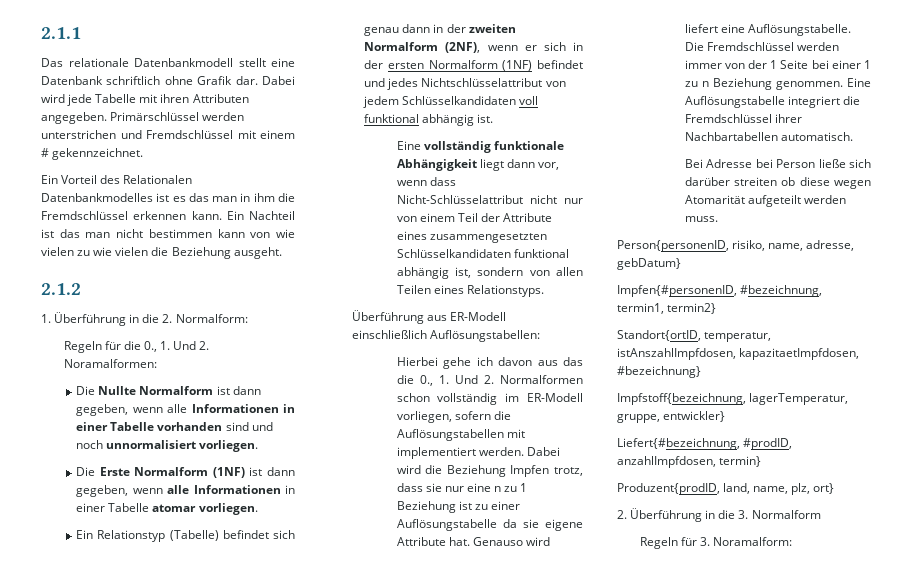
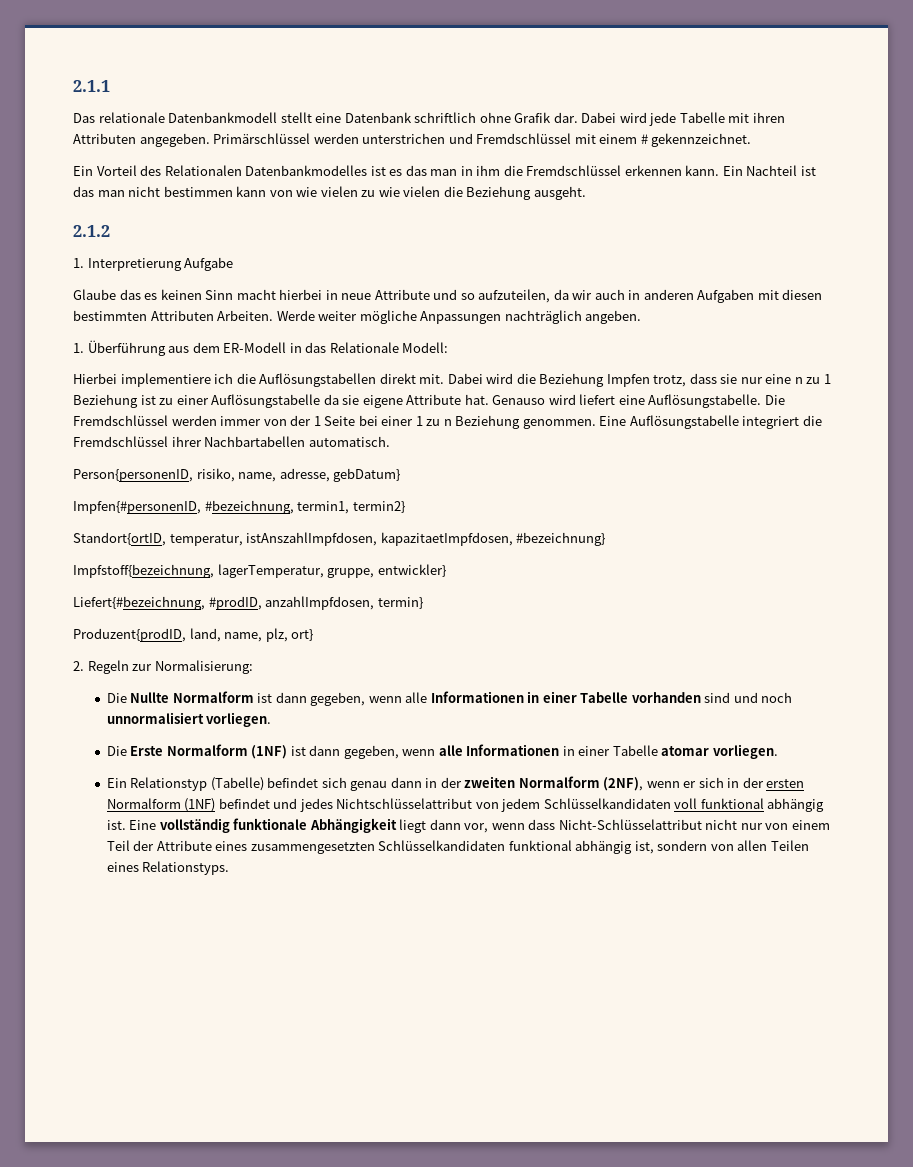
- 1. Überführung in die 2. Normalform:
- Regeln für die 0., 1. Und 2. Noramalformen:
+ 1. Interpretierung Aufgabe
+ Glaube das es keinen Sinn macht hierbei in neue Attribute und so aufzuteilen, da wir auch in anderen Aufgaben mit diesen bestimmten Attributen Arbeiten. Werde weiter mögliche Anpassungen nachträglich angeben.
+ 1. Überführung aus dem ER-Modell in das Relationale Modell:
+ Hierbei implementiere ich die Auflösungstabellen direkt mit. Dabei wird die Beziehung Impfen trotz, dass sie nur eine n zu 1 Beziehung ist zu einer Auflösungstabelle da sie eigene Attribute hat. Genauso wird liefert eine Auflösungstabelle. Die Fremdschlüssel werden immer von der 1 Seite bei einer 1 zu n Beziehung genommen. Eine Auflösungstabelle integriert die Fremdschlüssel ihrer Nachbartabellen automatisch.
+ Person{personenID, risiko, name, adresse, gebDatum}
+ Impfen{#personenID, #bezeichnung, termin1, termin2}
+ Standort{ortID, temperatur, istAnszahlImpfdosen, kapazitaetImpfdosen, #bezeichnung}
+ Impfstoff{bezeichnung, lagerTemperatur, gruppe, entwickler}
+ Liefert{#bezeichnung, #prodID, anzahlImpfdosen, termin}
+ Produzent{prodID, land, name, plz, ort}
+ 2. Regeln zur Normalisierung:
- Ein Relationstyp (Tabelle) befindet sich genau dann in der zweiten Normalform (2NF), wenn er sich in der ersten Normalform (1NF) befindet und jedes Nichtschlüsselattribut von jedem Schlüsselkandidaten voll funktional abhängig ist.
- Eine vollständig funktionale Abhängigkeit liegt dann vor, wenn dass Nicht-Schlüsselattribut nicht nur von einem Teil der Attribute eines zusammengesetzten Schlüsselkandidaten funktional abhängig ist, sondern von allen Teilen eines Relationstyps.
+ Ein Relationstyp (Tabelle) befindet sich genau dann in der zweiten Normalform (2NF), wenn er sich in der ersten Normalform (1NF) befindet und jedes Nichtschlüsselattribut von jedem Schlüsselkandidaten voll funktional abhängig ist. Eine vollständig funktionale Abhängigkeit liegt dann vor, wenn dass Nicht-Schlüsselattribut nicht nur von einem Teil der Attribute eines zusammengesetzten Schlüsselkandidaten funktional abhängig ist, sondern von allen Teilen eines Relationstyps.
- Überführung aus ER-Modell einschließlich Auflösungstabellen:
- Hierbei gehe ich davon aus das die 0., 1. Und 2. Normalformen schon vollständig im ER-Modell vorliegen, sofern die Auflösungstabellen mit implementiert werden. Dabei wird die Beziehung Impfen trotz, dass sie nur eine n zu 1 Beziehung ist zu einer Auflösungstabelle da sie eigene Attribute hat. Genauso wird liefert eine Auflösungstabelle. Die Fremdschlüssel werden immer von der 1 Seite bei einer 1 zu n Beziehung genommen. Eine Auflösungstabelle integriert die Fremdschlüssel ihrer Nachbartabellen automatisch.
- Bei Adresse bei Person ließe sich darüber streiten ob diese wegen Atomarität aufgeteilt werden muss.
- Person{personenID, risiko, name, adresse, gebDatum}
- Impfen{#personenID, #bezeichnung, termin1, termin2}
- Standort{ortID, temperatur, istAnszahlImpfdosen, kapazitaetImpfdosen, #bezeichnung}
- Impfstoff{bezeichnung, lagerTemperatur, gruppe, entwickler}
- Liefert{#bezeichnung, #prodID, anzahlImpfdosen, termin}
- Produzent{prodID, land, name, plz, ort}
- 2. Überführung in die 3. Normalform
- Regeln für 3. Noramalform:

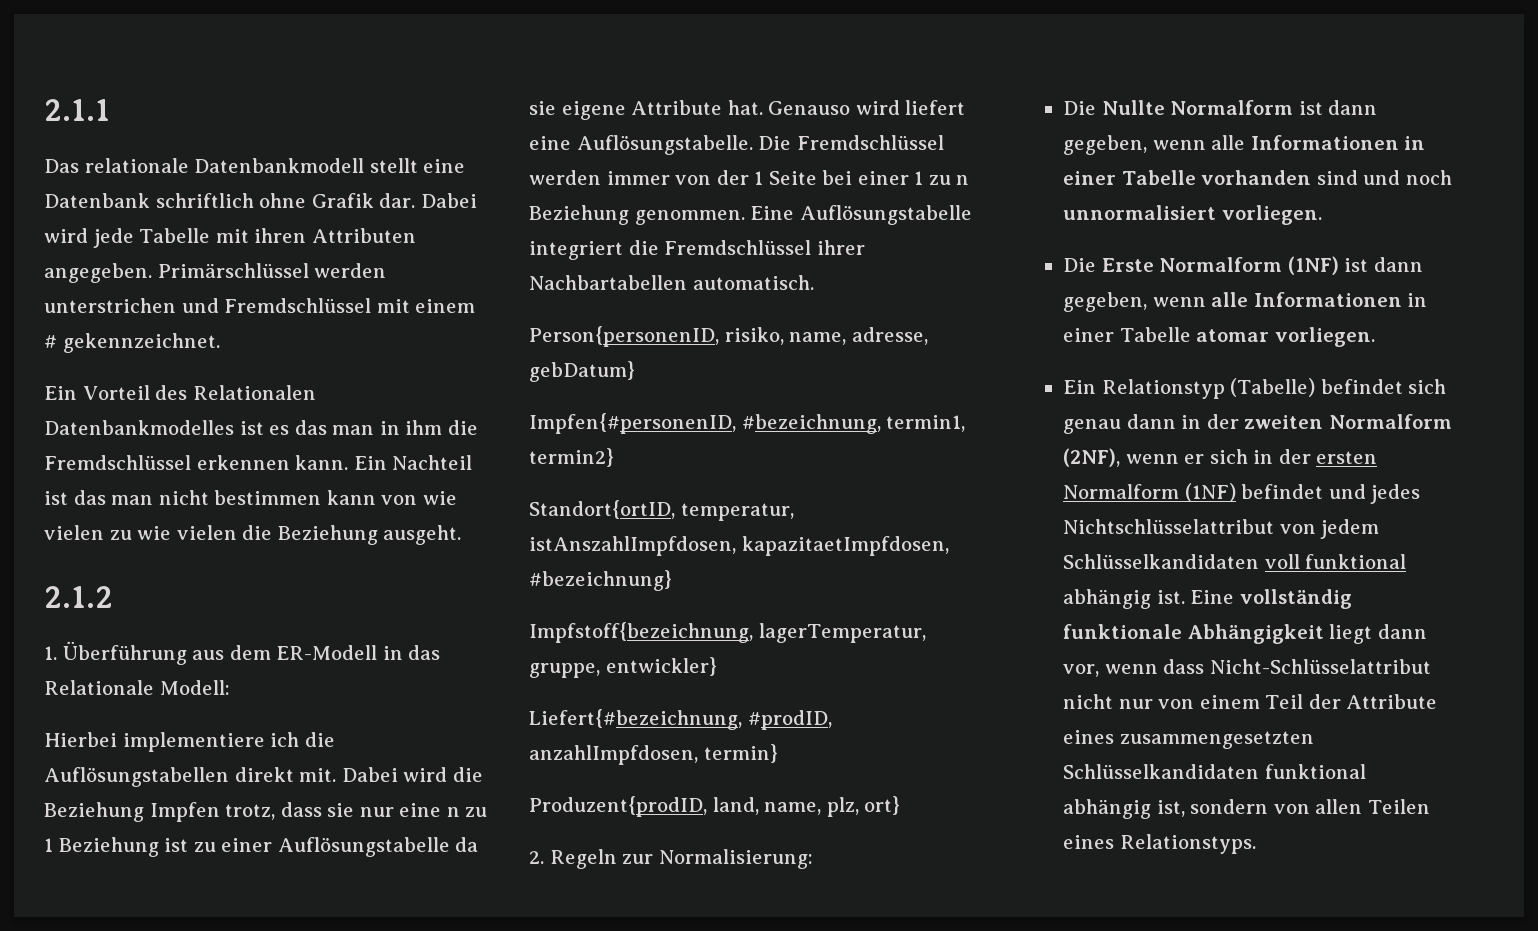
- 1. Interpretierung Aufgabe
- Glaube das es keinen Sinn macht hierbei in neue Attribute und so aufzuteilen, da wir auch in anderen Aufgaben mit diesen bestimmten Attributen Arbeiten. Werde weiter mögliche Anpassungen nachträglich angeben.

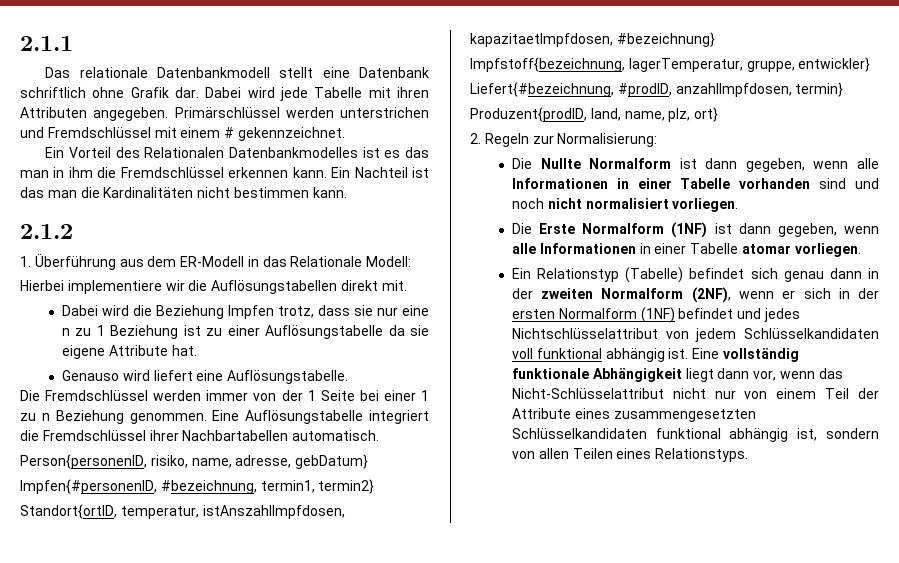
- Ein Nachteil ist das man nicht bestimmen kann von wie vielen zu wie vielen die Beziehung ausgeht.
+ Ein Nachteil ist das man die Kardinalitäten nicht bestimmen kann.
- Hierbei implementiere ich die Auflösungstabellen direkt mit. Dabei wird die Beziehung Impfen trotz, dass sie nur eine n zu 1 Beziehung ist zu einer Auflösungstabelle da sie eigene Attribute hat. Genauso wird liefert eine Auflösungstabelle. Die Fremdschlüssel werden immer von der 1 Seite bei einer 1 zu n Beziehung genommen.
+ Hierbei implementiere wir die Auflösungstabellen direkt mit.
+ Dabei wird die Beziehung Impfen trotz, dass sie nur eine n zu 1 Beziehung ist zu einer Auflösungstabelle da sie eigene Attribute hat.
+ Genauso wird liefert eine Auflösungstabelle.
+ Die Fremdschlüssel werden immer von der 1 Seite bei einer 1 zu n Beziehung genommen.
- Die Nullte Normalform ist dann gegeben, wenn alle Informationen in einer Tabelle vorhanden sind und noch unnormalisiert vorliegen.
+ Die Nullte Normalform ist dann gegeben, wenn alle Informationen in einer Tabelle vorhanden sind und noch nicht normalisiert vorliegen.
- Eine vollständig funktionale Abhängigkeit liegt dann vor, wenn dass Nicht-Schlüsselattribut nicht nur von einem Teil der Attribute eines zusammengesetzten Schlüsselkandidaten funktional abhängig ist, sondern von allen Teilen eines Relationstyps.
+ Eine vollständig funktionale Abhängigkeit liegt dann vor, wenn das Nicht-Schlüsselattribut nicht nur von einem Teil der Attribute eines zusammengesetzten Schlüsselkandidaten funktional abhängig ist, sondern von allen Teilen eines Relationstyps.

